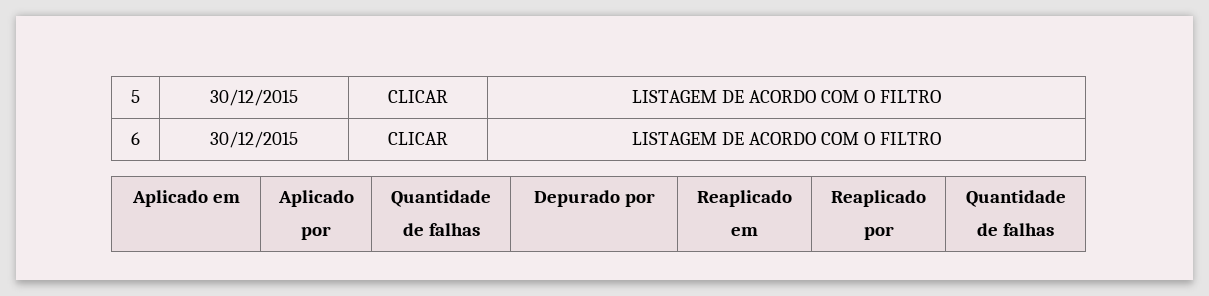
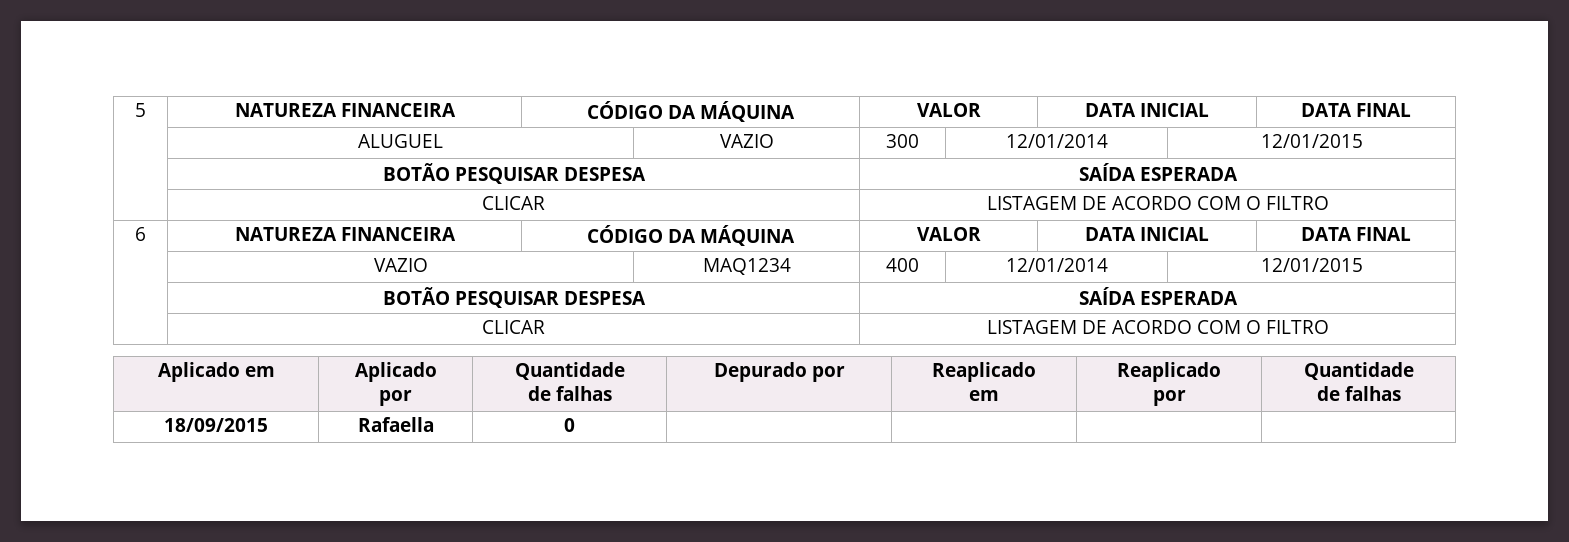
- 5 | 30/12/2015 | CLICAR | LISTAGEM DE ACORDO COM O FILTRO
+ 5 | NATUREZA FINANCEIRA | CÓDIGO DA MÁQUINA | VALOR | DATA INICIAL | DATA FINAL
+ | ALUGUEL | VAZIO | 300 | 12/01/2014 | 12/01/2015
+ | BOTÃO PESQUISAR DESPESA | SAÍDA ESPERADA
+ | CLICAR | LISTAGEM DE ACORDO COM O FILTRO
- 6 | 30/12/2015 | CLICAR | LISTAGEM DE ACORDO COM O FILTRO
+ 6 | NATUREZA FINANCEIRA | CÓDIGO DA MÁQUINA | VALOR | DATA INICIAL | DATA FINAL
+ | VAZIO | MAQ1234 | 400 | 12/01/2014 | 12/01/2015
+ | BOTÃO PESQUISAR DESPESA | SAÍDA ESPERADA
+ | CLICAR | LISTAGEM DE ACORDO COM O FILTRO
+ 18/09/2015 | Rafaella | 0 | | | |

